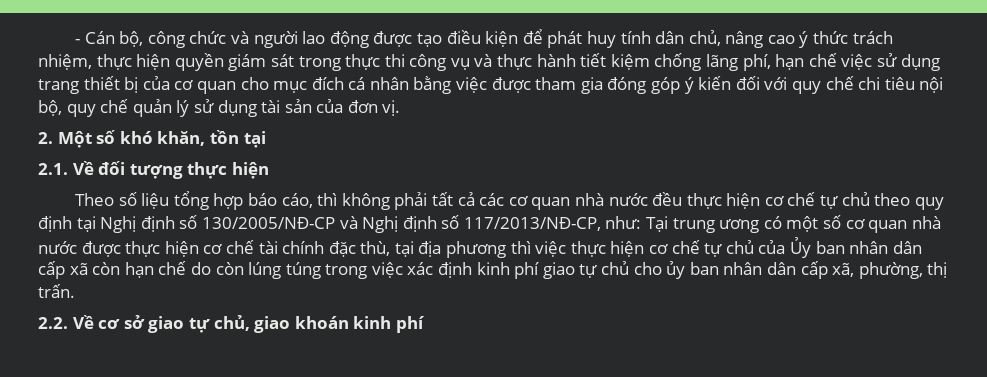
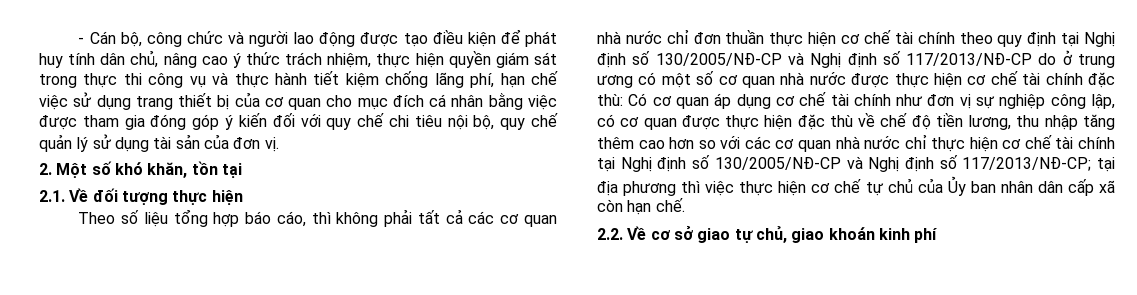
- Theo số liệu tổng hợp báo cáo, thì không phải tất cả các cơ quan nhà nước đều thực hiện cơ chế tự chủ theo quy định tại Nghị định số 130/2005/NĐ-CP và Nghị định số 117/2013/NĐ-CP, như: Tại trung ương có một số cơ quan nhà nước được thực hiện cơ chế tài chính đặc thù, tại địa phương thì việc thực hiện cơ chế tự chủ của Ủy ban nhân dân cấp xã còn hạn chế do còn lúng túng trong việc xác định kinh phí giao tự chủ cho ủy ban nhân dân cấp xã, phường, thị trấn.
+ Theo số liệu tổng hợp báo cáo, thì không phải tất cả các cơ quan nhà nước chỉ đơn thuần thực hiện cơ chế tài chính theo quy định tại Nghị định số 130/2005/NĐ-CP và Nghị định số 117/2013/NĐ-CP do ở trung ương có một số cơ quan nhà nước được thực hiện cơ chế tài chính đặc thù: Có cơ quan áp dụng cơ chế tài chính như đơn vị sự nghiệp công lập, có cơ quan được thực hiện đặc thù về chế độ tiền lương, thu nhập tăng thêm cao hơn so với các cơ quan nhà nước chỉ thực hiện cơ chế tài chính tại Nghị định số 130/2005/NĐ-CP và Nghị định số 117/2013/NĐ-CP; tại địa phương thì việc thực hiện cơ chế tự chủ của Ủy ban nhân dân cấp xã còn hạn chế.

